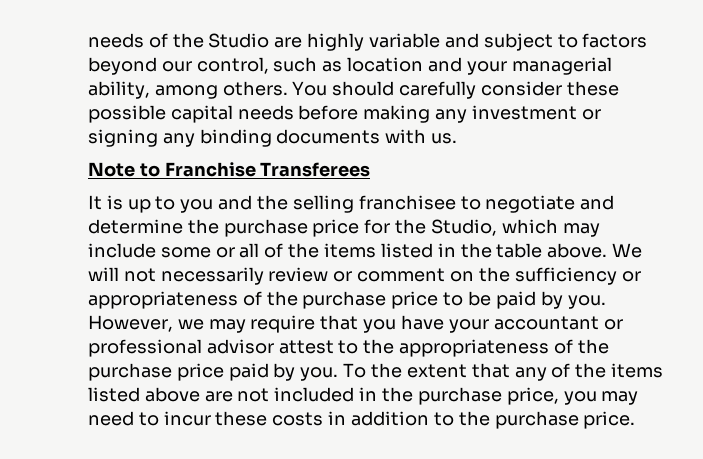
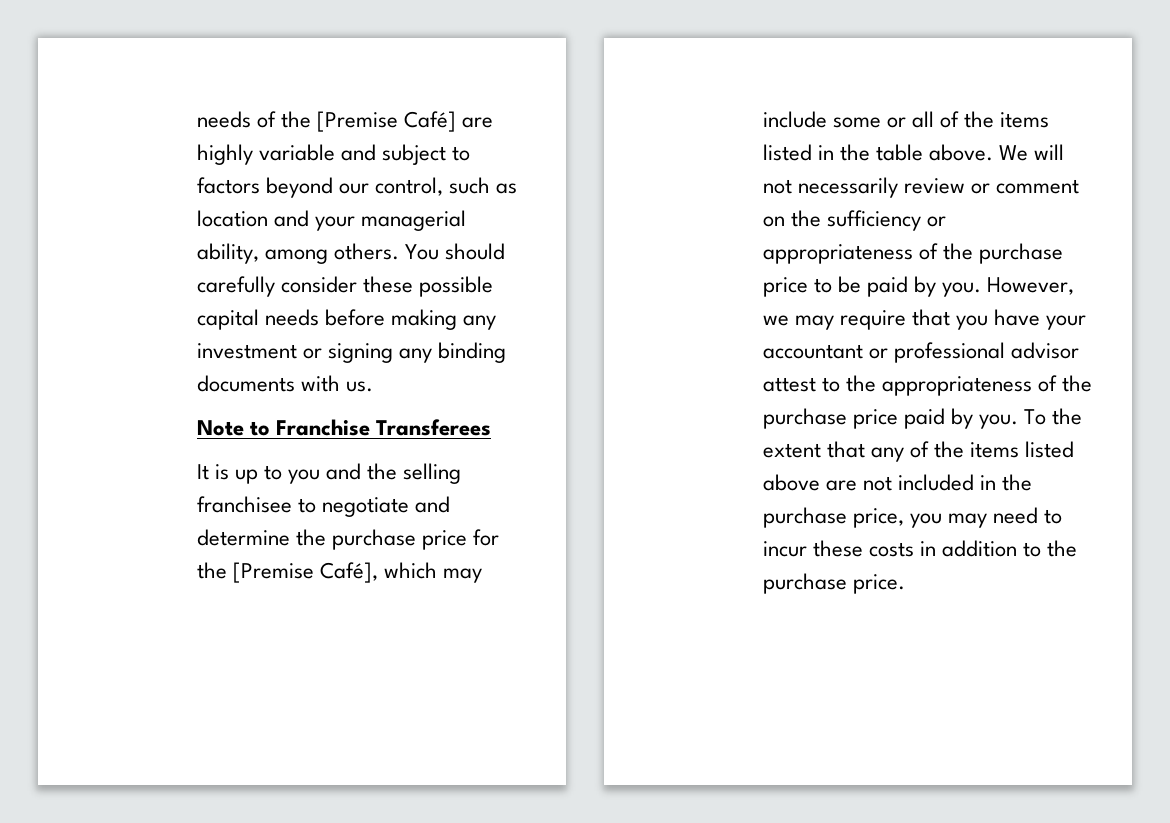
- needs of the Studio are highly variable and subject to factors beyond our control, such as location and your managerial ability, among others.
+ needs of the [Premise Café] are highly variable and subject to factors beyond our control, such as location and your managerial ability, among others.
- It is up to you and the selling franchisee to negotiate and determine the purchase price for the Studio, which may include some or all of the items listed in the table above.
+ It is up to you and the selling franchisee to negotiate and determine the purchase price for the [Premise Café], which may include some or all of the items listed in the table above.

